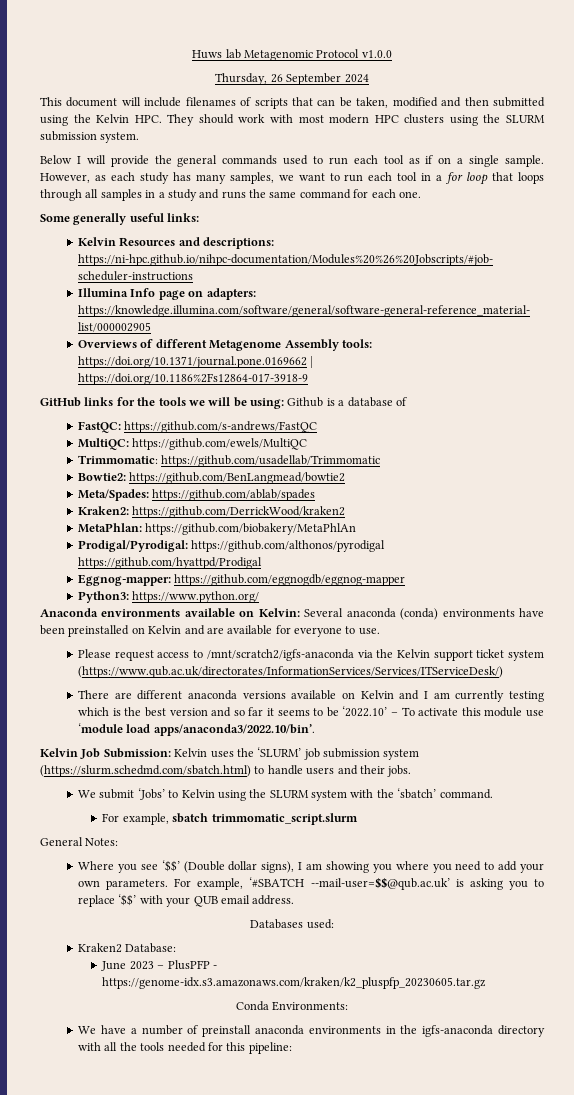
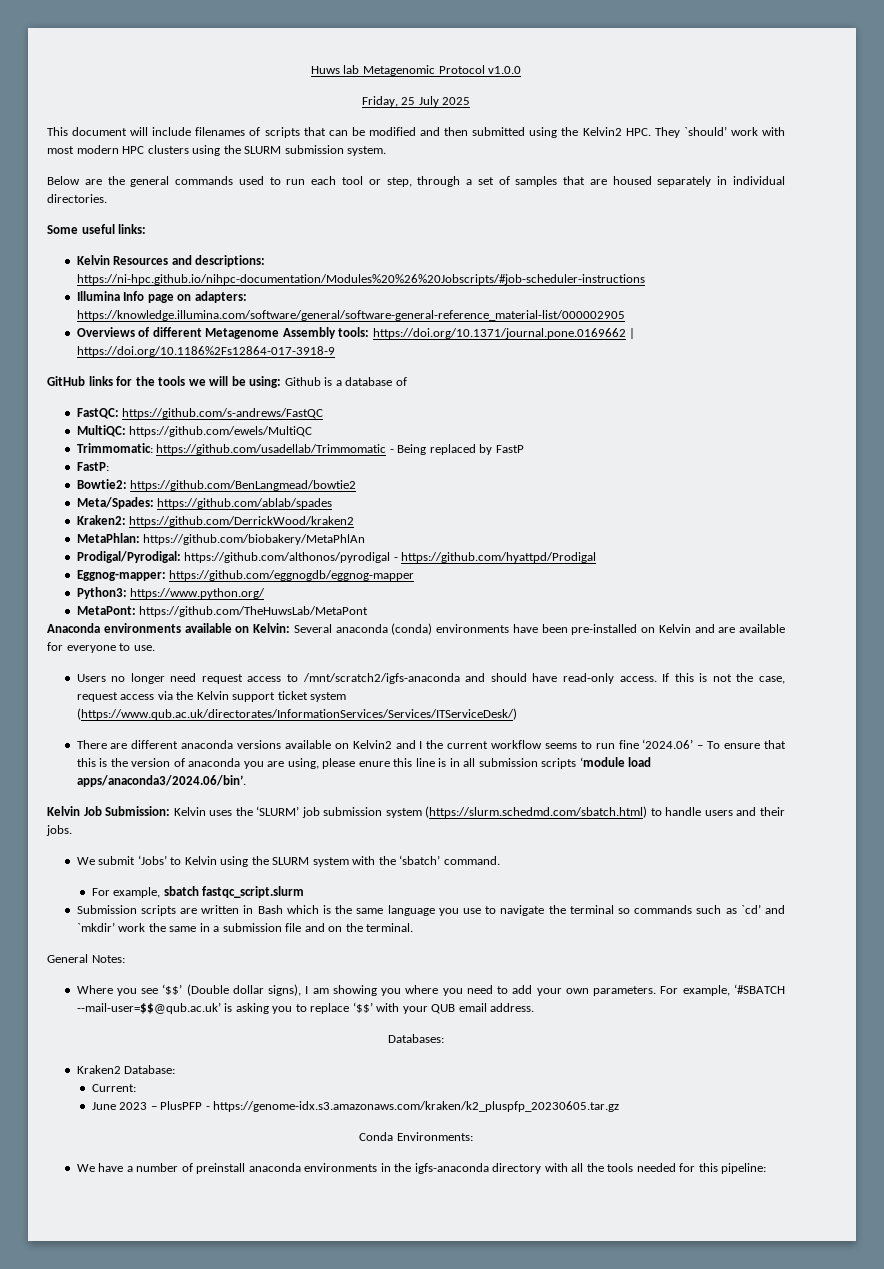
- Thursday, 26 September 2024
+ Friday, 25 July 2025
- This document will include filenames of scripts that can be taken, modified and then submitted using the Kelvin HPC. They should work with most modern HPC clusters using the SLURM submission system.
+ This document will include filenames of scripts that can be modified and then submitted using the Kelvin2 HPC. They `should’ work with most modern HPC clusters using the SLURM submission system.
- Below I will provide the general commands used to run each tool as if on a single sample. However, as each study has many samples, we want to run each tool in a for loop that loops through all samples in a study and runs the same command for each one.
+ Below are the general commands used to run each tool or step, through a set of samples that are housed separately in individual directories.
- Some generally useful links:
+ Some useful links:
- Trimmomatic: https://github.com/usadellab/Trimmomatic
+ Trimmomatic: https://github.com/usadellab/Trimmomatic - Being replaced by FastP
+ FastP:
- Prodigal/Pyrodigal: https://github.com/althonos/pyrodigal https://github.com/hyattpd/Prodigal
+ Prodigal/Pyrodigal: https://github.com/althonos/pyrodigal - https://github.com/hyattpd/Prodigal
+ MetaPont: https://github.com/TheHuwsLab/MetaPont
- Anaconda environments available on Kelvin: Several anaconda (conda) environments have been preinstalled on Kelvin and are available for everyone to use.
+ Anaconda environments available on Kelvin: Several anaconda (conda) environments have been pre-installed on Kelvin and are available for everyone to use.
- Please request access to /mnt/scratch2/igfs-anaconda via the Kelvin support ticket system (https://www.qub.ac.uk/directorates/InformationServices/Services/ITServiceDesk/)
+ Users no longer need request access to /mnt/scratch2/igfs-anaconda and should have read-only access. If this is not the case, request access via the Kelvin support ticket system (https://www.qub.ac.uk/directorates/InformationServices/Services/ITServiceDesk/)
- There are different anaconda versions available on Kelvin and I am currently testing which is the best version and so far it seems to be ‘2022.10’ – To activate this module use ‘module load apps/anaconda3/2022.10/bin’.
+ There are different anaconda versions available on Kelvin2 and I the current workflow seems to run fine ‘2024.06’ – To ensure that this is the version of anaconda you are using, please enure this line is in all submission scripts ‘module load apps/anaconda3/2024.06/bin’.
- For example, sbatch trimmomatic_script.slurm
+ For example, sbatch fastqc_script.slurm
+ Submission scripts are written in Bash which is the same language you use to navigate the terminal so commands such as `cd’ and `mkdir’ work the same in a submission file and on the terminal.
- Databases used:
+ Databases:
+ Current:

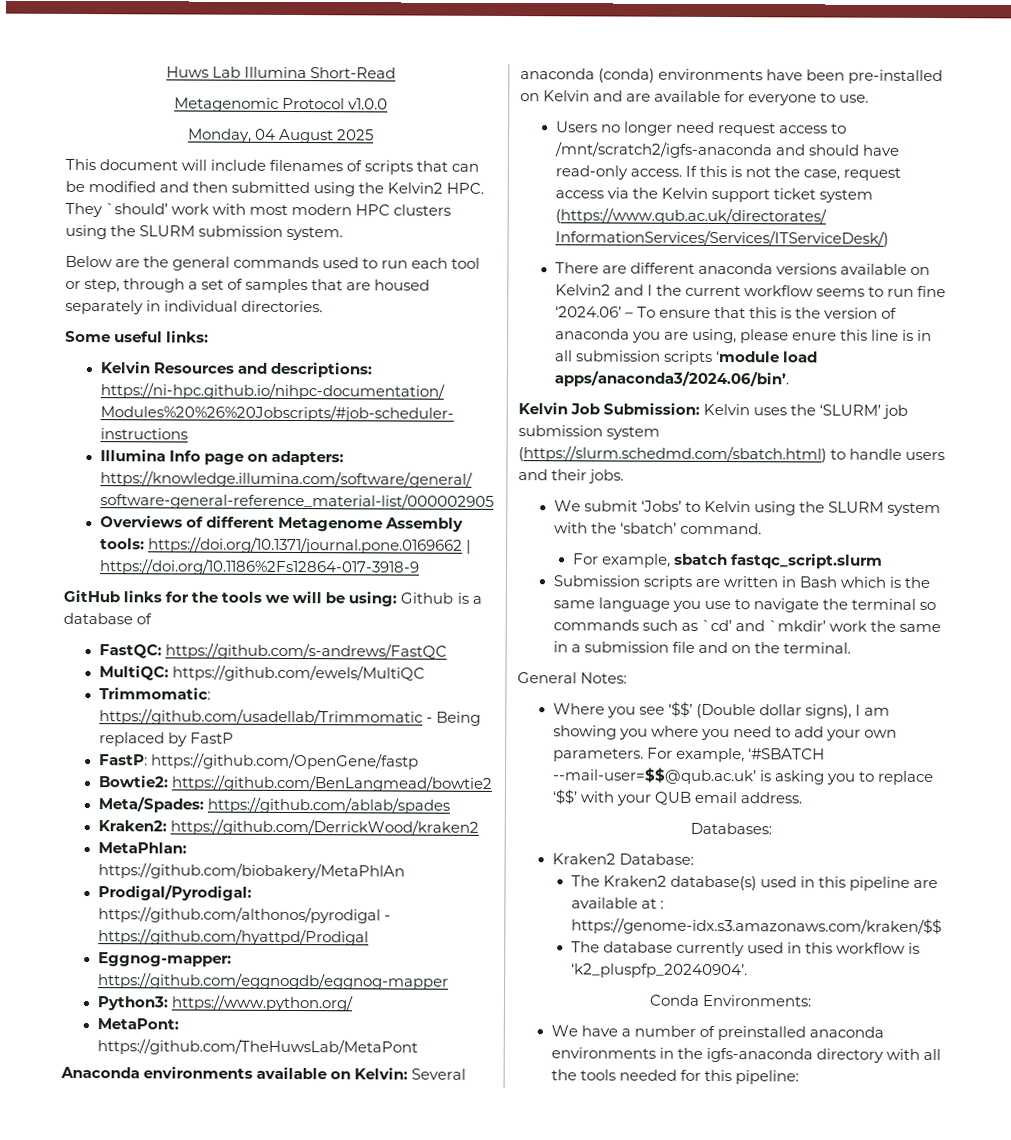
- Huws lab Metagenomic Protocol v1.0.0
+ Huws Lab Illumina Short-Read
+ Metagenomic Protocol v1.0.0
- Friday, 25 July 2025
+ Monday, 04 August 2025
- FastP:
+ FastP: https://github.com/OpenGene/fastp
- Current:
- June 2023 – PlusPFP - https://genome-idx.s3.amazonaws.com/kraken/k2_pluspfp_20230605.tar.gz
+ The Kraken2 database(s) used in this pipeline are available at : https://genome-idx.s3.amazonaws.com/kraken/$$
+ The database currently used in this workflow is ‘k2_pluspfp_20240904’.
- We have a number of preinstall anaconda environments in the igfs-anaconda directory with all the tools needed for this pipeline:
+ We have a number of preinstalled anaconda environments in the igfs-anaconda directory with all the tools needed for this pipeline:

